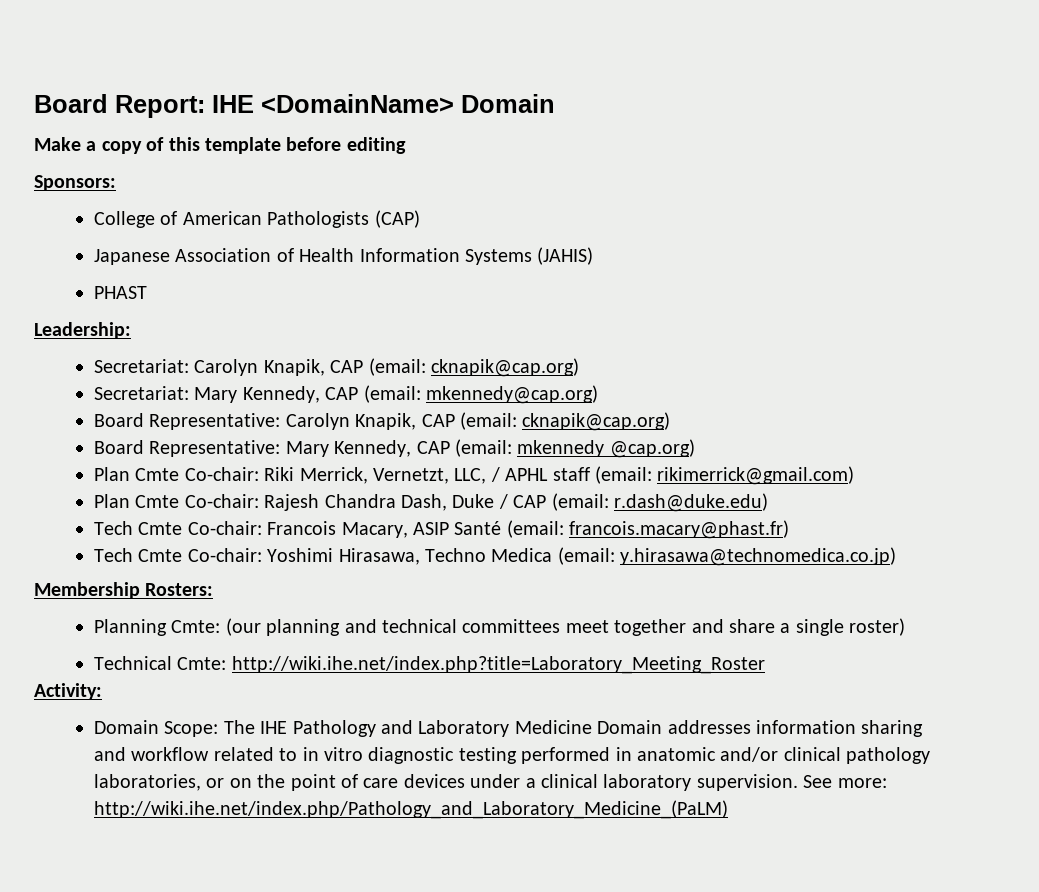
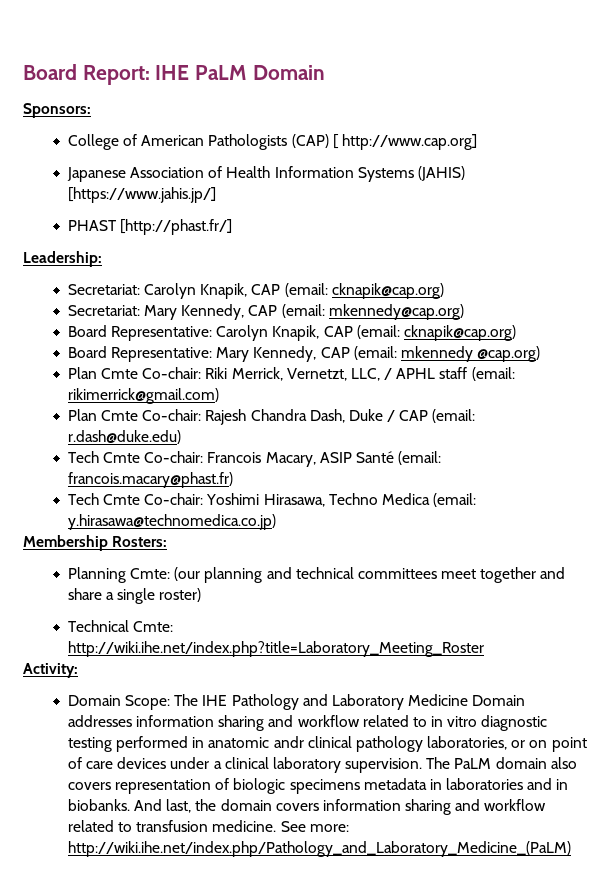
- Board Report: IHE <DomainName> Domain
- Make a copy of this template before editing
+ Board Report: IHE PaLM Domain
- College of American Pathologists (CAP)
+ College of American Pathologists (CAP) [ http://www.cap.org]
- Japanese Association of Health Information Systems (JAHIS)
+ Japanese Association of Health Information Systems (JAHIS) [https://www.jahis.jp/]
- PHAST
+ PHAST [http://phast.fr/]
- Domain Scope: The IHE Pathology and Laboratory Medicine Domain addresses information sharing and workflow related to in vitro diagnostic testing performed in anatomic and/or clinical pathology laboratories, or on the point of care devices under a clinical laboratory supervision.
+ Domain Scope: The IHE Pathology and Laboratory Medicine Domain addresses information sharing and workflow related to in vitro diagnostic testing performed in anatomic andr clinical pathology laboratories, or on point of care devices under a clinical laboratory supervision.
+ The PaLM domain also covers representation of biologic specimens metadata in laboratories and in biobanks. And last, the domain covers information sharing and workflow related to transfusion medicine.

